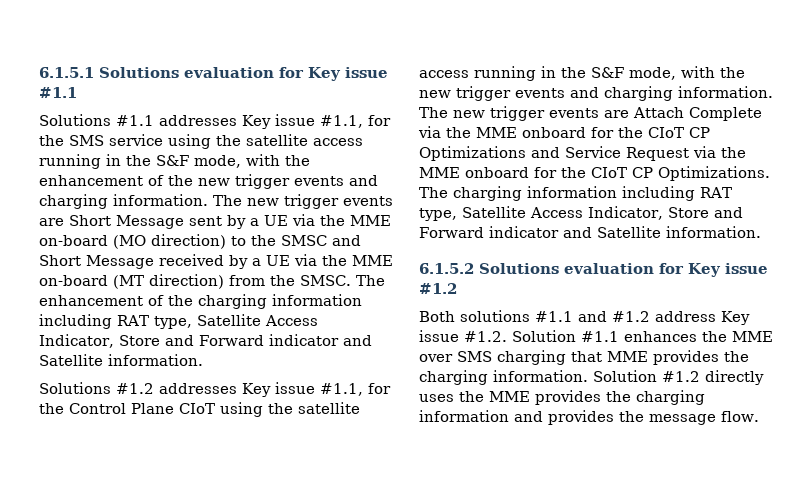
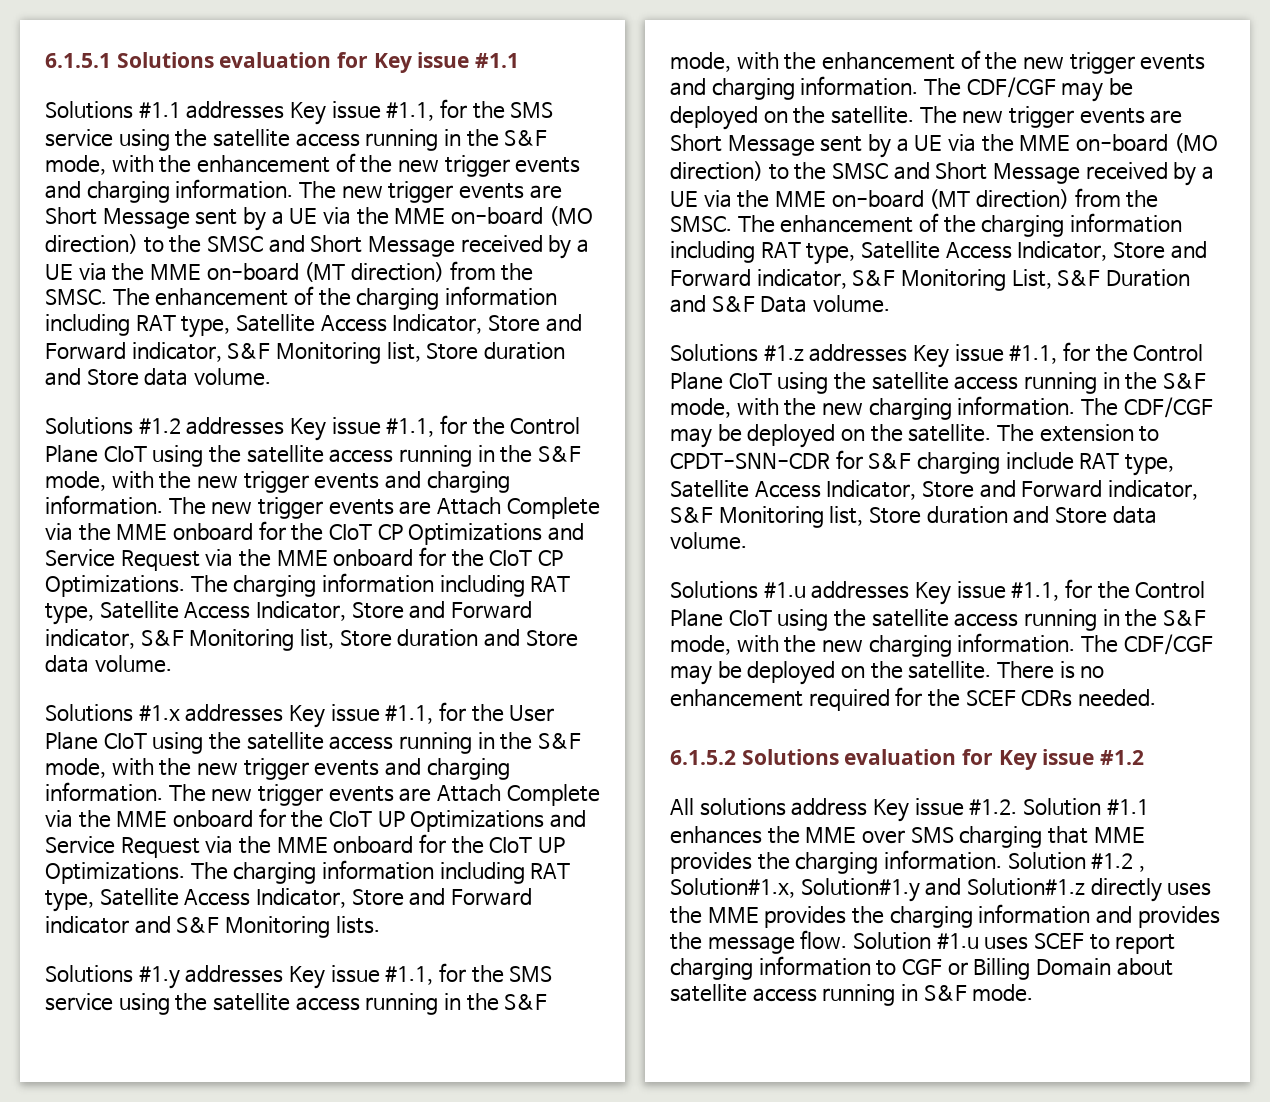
- The enhancement of the charging information including RAT type, Satellite Access Indicator, Store and Forward indicator and Satellite information.
+ The enhancement of the charging information including RAT type, Satellite Access Indicator, Store and Forward indicator, S&F Monitoring list, Store duration and Store data volume.
- The charging information including RAT type, Satellite Access Indicator, Store and Forward indicator and Satellite information.
+ The charging information including RAT type, Satellite Access Indicator, Store and Forward indicator, S&F Monitoring list, Store duration and Store data volume.
+ Solutions #1.x addresses Key issue #1.1, for the User Plane CIoT using the satellite access running in the S&F mode, with the new trigger events and charging information. The new trigger events are Attach Complete via the MME onboard for the CIoT UP Optimizations and Service Request via the MME onboard for the CIoT UP Optimizations. The charging information including RAT type, Satellite Access Indicator, Store and Forward indicator and S&F Monitoring lists.
+ Solutions #1.y addresses Key issue #1.1, for the SMS service using the satellite access running in the S&F mode, with the enhancement of the new trigger events and charging information. The CDF/CGF may be deployed on the satellite. The new trigger events are Short Message sent by a UE via the MME on-board (MO direction) to the SMSC and Short Message received by a UE via the MME on-board (MT direction) from the SMSC. The enhancement of the charging information including RAT type, Satellite Access Indicator, Store and Forward indicator, S&F Monitoring List, S&F Duration and S&F Data volume.
+ Solutions #1.z addresses Key issue #1.1, for the Control Plane CIoT using the satellite access running in the S&F mode, with the new charging information. The CDF/CGF may be deployed on the satellite. The extension to CPDT-SNN-CDR for S&F charging include RAT type, Satellite Access Indicator, Store and Forward indicator, S&F Monitoring list, Store duration and Store data volume.
+ Solutions #1.u addresses Key issue #1.1, for the Control Plane CIoT using the satellite access running in the S&F mode, with the new charging information. The CDF/CGF may be deployed on the satellite. There is no enhancement required for the SCEF CDRs needed.
- Both solutions #1.1 and #1.2 address Key issue #1.2. Solution #1.1 enhances the MME over SMS charging that MME provides the charging information.
+ All solutions address Key issue #1.2. Solution #1.1 enhances the MME over SMS charging that MME provides the charging information.
- Solution #1.2 directly uses the MME provides the charging information and provides the message flow.
+ Solution #1.2 , Solution#1.x, Solution#1.y and Solution#1.z directly uses the MME provides the charging information and provides the message flow.
+ Solution #1.u uses SCEF to report charging information to CGF or Billing Domain about satellite access running in S&F mode.

